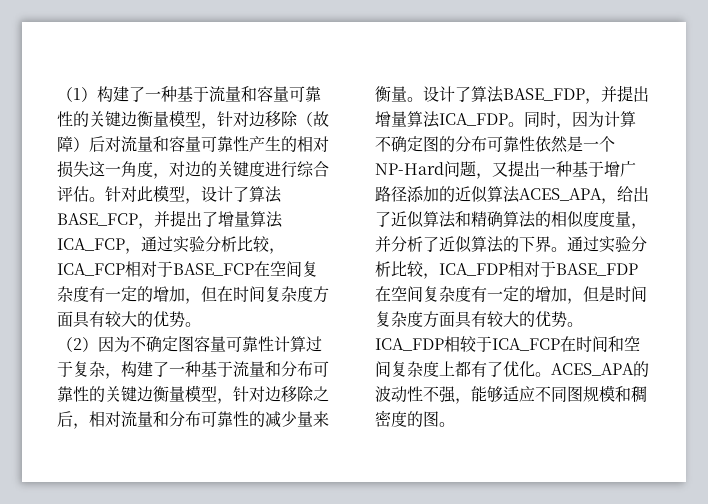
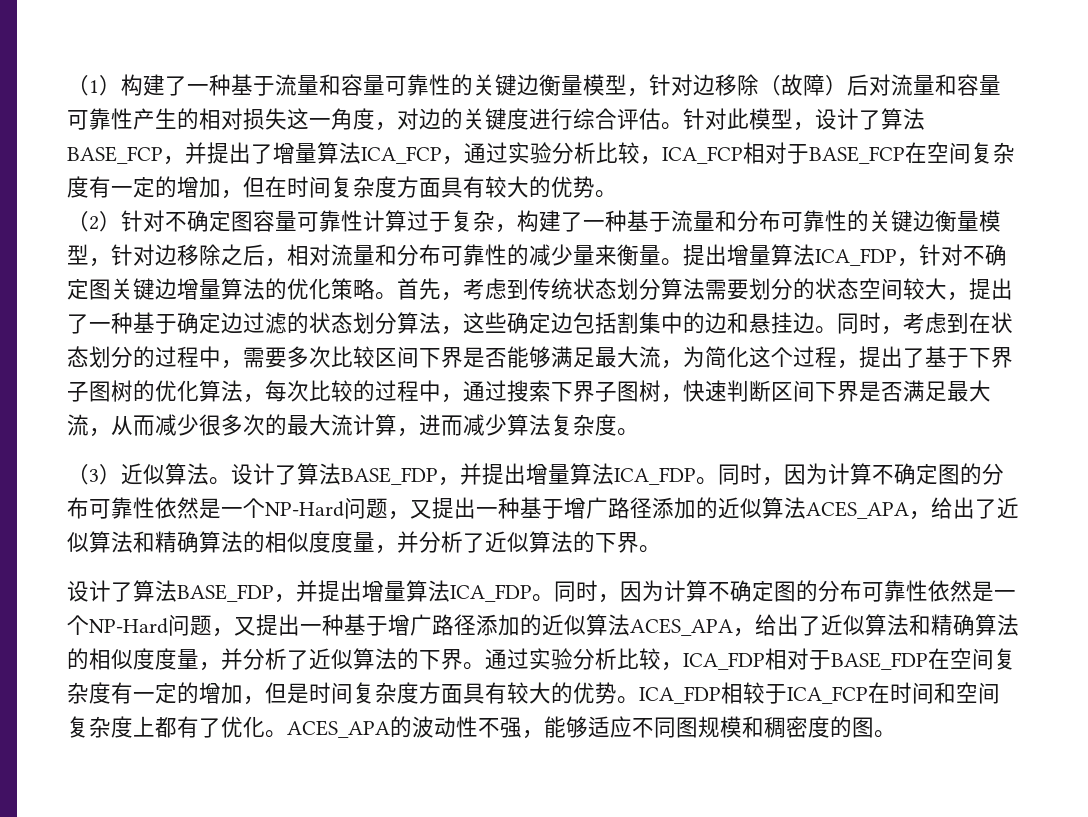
- （2）因为不确定图容量可靠性计算过于复杂，构建了一种基于流量和分布可靠性的关键边衡量模型，针对边移除之后，相对流量和分布可靠性的减少量来衡量。设计了算法BASE_FDP，并提出增量算法ICA_FDP。
+ （2）针对不确定图容量可靠性计算过于复杂，构建了一种基于流量和分布可靠性的关键边衡量模型，针对边移除之后，相对流量和分布可靠性的减少量来衡量。提出增量算法ICA_FDP，针对不确定图关键边增量算法的优化策略。首先，考虑到传统状态划分算法需要划分的状态空间较大，提出了一种基于确定边过滤的状态划分算法，这些确定边包括割集中的边和悬挂边。同时，考虑到在状态划分的过程中，需要多次比较区间下界是否能够满足最大流，为简化这个过程，提出了基于下界子图树的优化算法，每次比较的过程中，通过搜索下界子图树，快速判断区间下界是否满足最大流，从而减少很多次的最大流计算，进而减少算法复杂度。
+ （3）近似算法。设计了算法BASE_FDP，并提出增量算法ICA_FDP。同时，因为计算不确定图的分布可靠性依然是一个NP-Hard问题，又提出一种基于增广路径添加的近似算法ACES_APA，给出了近似算法和精确算法的相似度度量，并分析了近似算法的下界。
+ 设计了算法BASE_FDP，并提出增量算法ICA_FDP。

